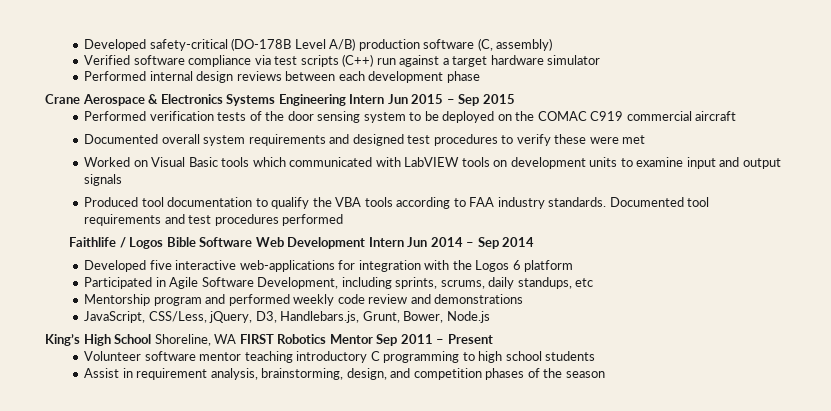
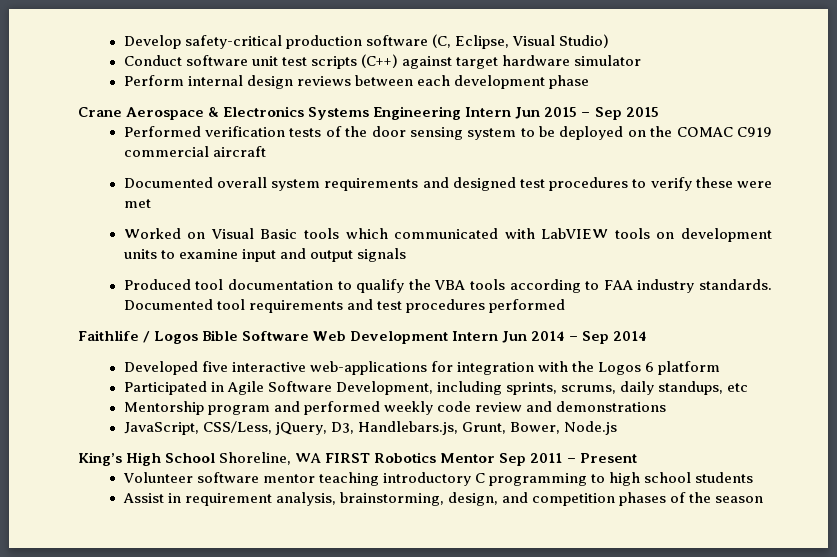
- Developed safety-critical (DO-178B Level A/B) production software (C, assembly)
- Verified software compliance via test scripts (C++) run against a target hardware simulator
+ Develop safety-critical production software (C, Eclipse, Visual Studio)
+ Conduct software unit test scripts (C++) against target hardware simulator
- Performed internal design reviews between each development phase
+ Perform internal design reviews between each development phase

